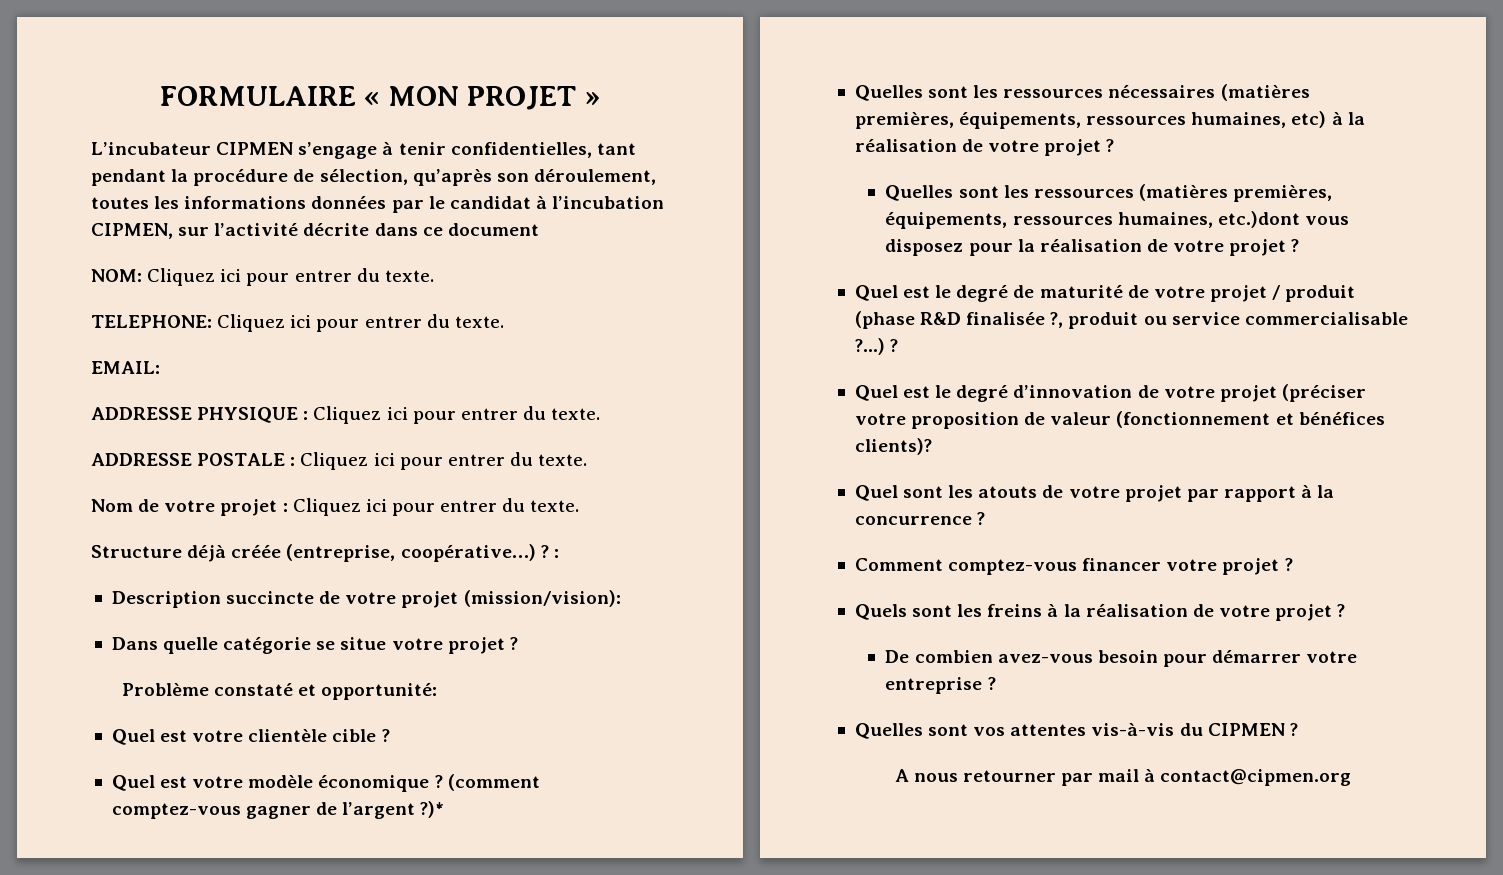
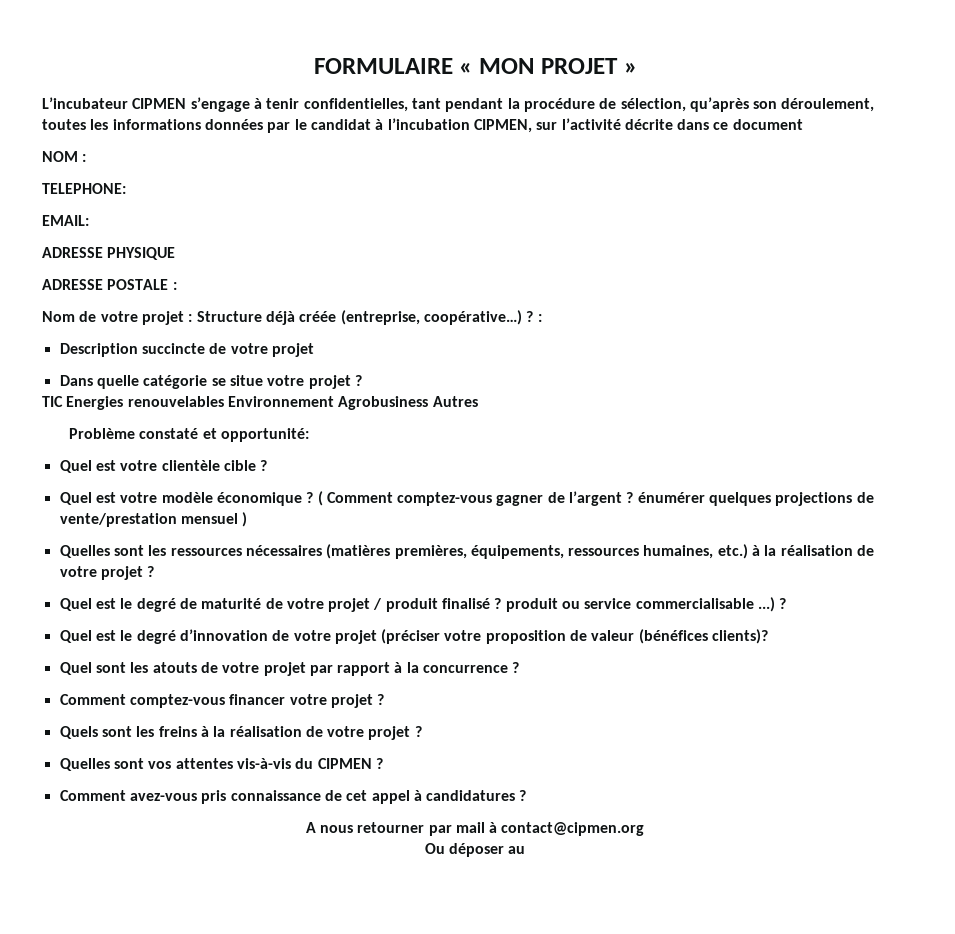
- NOM: Cliquez ici pour entrer du texte.
- TELEPHONE: Cliquez ici pour entrer du texte.
+ NOM :
+ TELEPHONE:
- ADDRESSE PHYSIQUE : Cliquez ici pour entrer du texte.
- ADDRESSE POSTALE : Cliquez ici pour entrer du texte.
+ ADRESSE PHYSIQUE
+ ADRESSE POSTALE :
- Nom de votre projet : Cliquez ici pour entrer du texte.
- Structure déjà créée (entreprise, coopérative…)
+ Nom de votre projet : Structure déjà créée (entreprise, coopérative…)
- Description succincte de votre projet (mission/vision):
+ Description succincte de votre projet
+ TIC Energies renouvelables Environnement Agrobusiness Autres
- (comment comptez-vous gagner de l’argent ?)*
+ ( Comment comptez-vous gagner de l’argent ? énumérer quelques projections de vente/prestation mensuel )
- Quelles sont les ressources nécessaires (matières premières, équipements, ressources humaines, etc) à la réalisation de votre projet ?
- Quelles sont les ressources (matières premières, équipements, ressources humaines, etc.)dont vous disposez pour la réalisation de votre projet ?
+ Quelles sont les ressources nécessaires (matières premières, équipements, ressources humaines, etc.) à la réalisation de votre projet ?
- Quel est le degré de maturité de votre projet / produit (phase R&D finalisée ?, produit ou service commercialisable ?...)
+ Quel est le degré de maturité de votre projet / produit finalisé ? produit ou service commercialisable ...)
- Quel est le degré d’innovation de votre projet (préciser votre proposition de valeur (fonctionnement et bénéfices clients)?
+ Quel est le degré d’innovation de votre projet (préciser votre proposition de valeur (bénéfices clients)?
- De combien avez-vous besoin pour démarrer votre entreprise ?
+ Comment avez-vous pris connaissance de cet appel à candidatures ?
+ Ou déposer au

